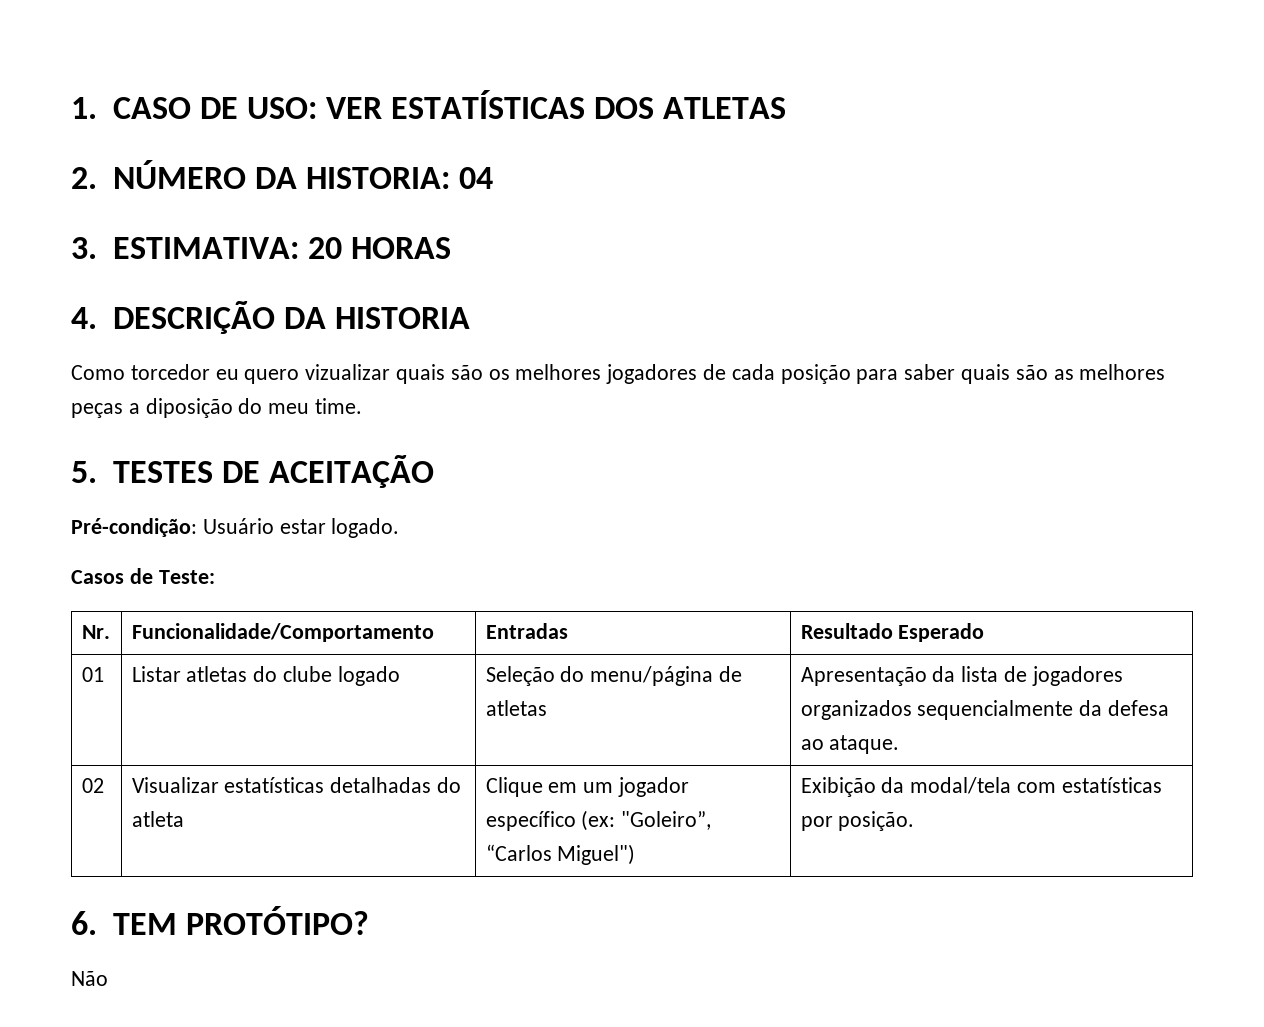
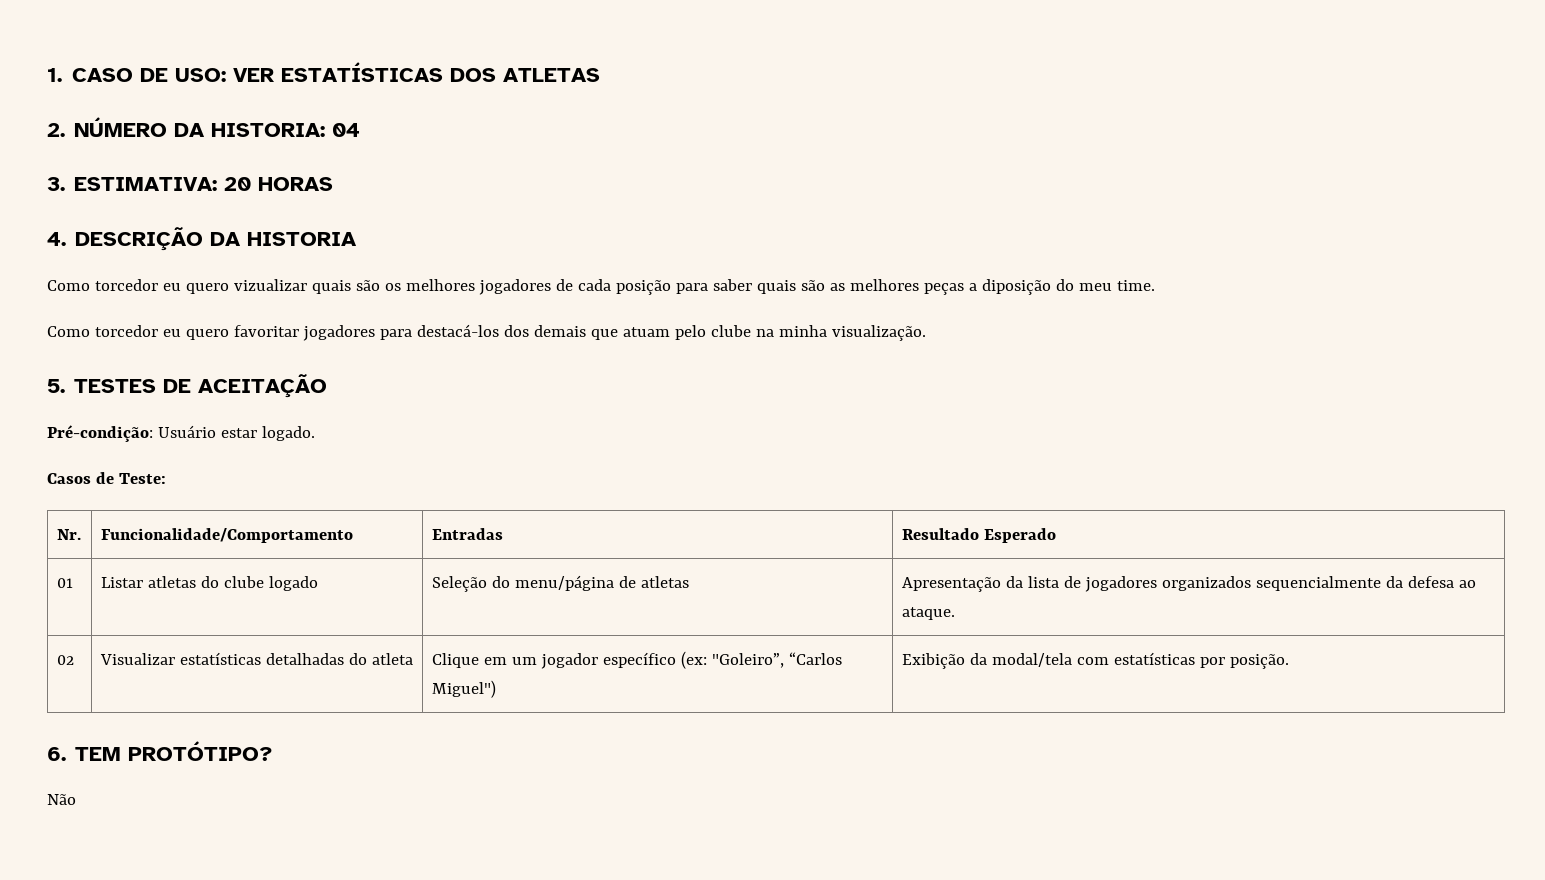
+ Como torcedor eu quero favoritar jogadores para destacá-los dos demais que atuam pelo clube na minha visualização.

